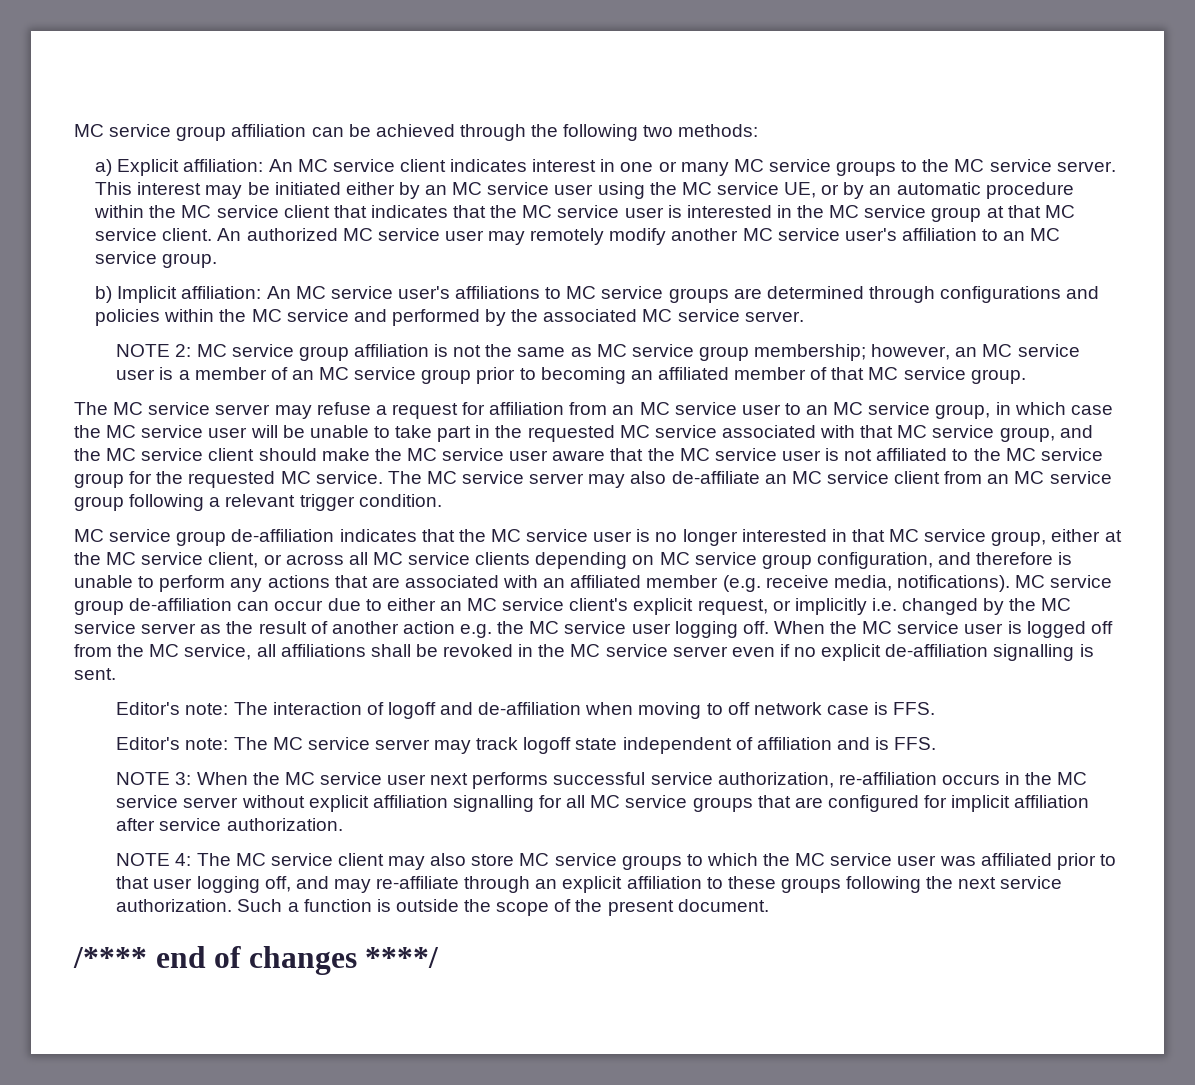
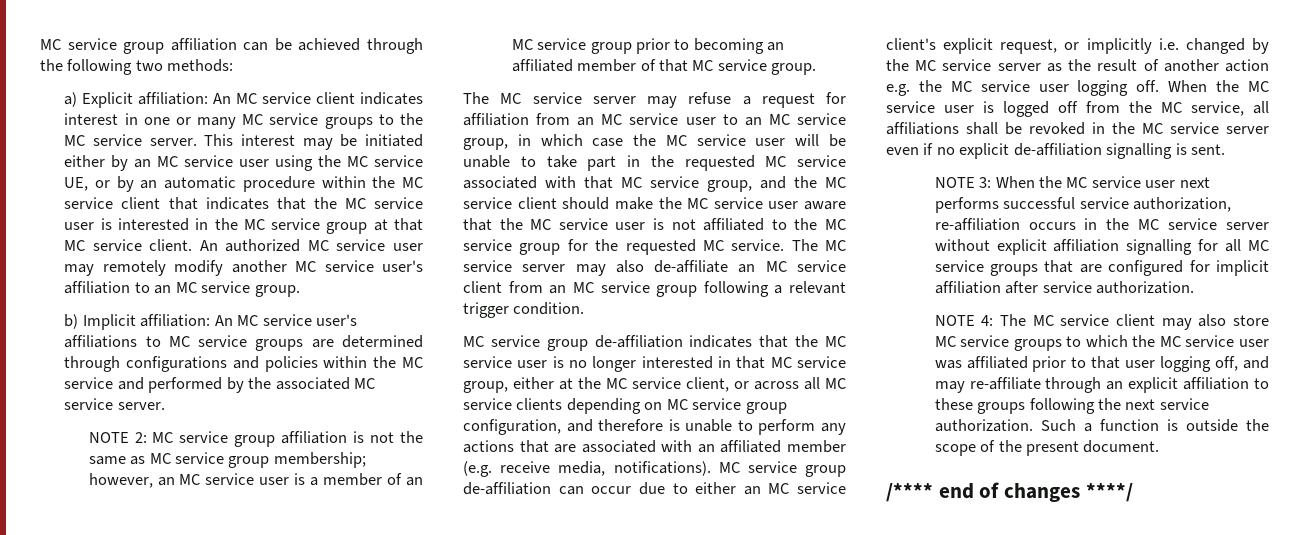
- Editor's note: The interaction of logoff and de-affiliation when moving to off network case is FFS.
- Editor's note: The MC service server may track logoff state independent of affiliation and is FFS.

